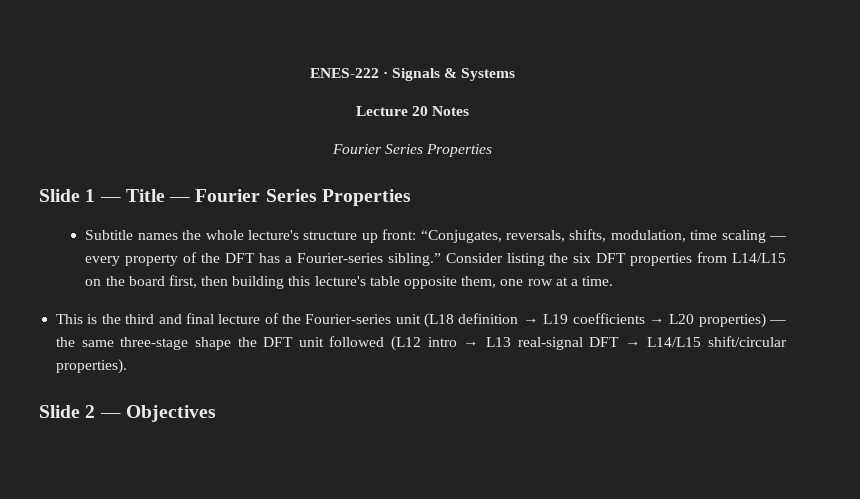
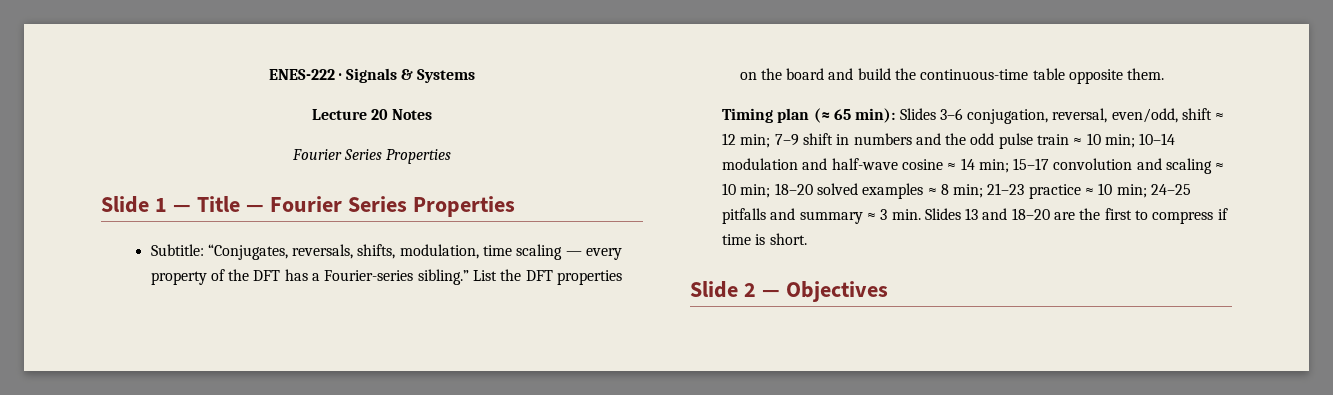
- Subtitle names the whole lecture's structure up front: “Conjugates, reversals, shifts, modulation, time scaling — every property of the DFT has a Fourier-series sibling.”
+ Subtitle: “Conjugates, reversals, shifts, modulation, time scaling — every property of the DFT has a Fourier-series sibling.”
- Consider listing the six DFT properties from L14/L15 on the board first, then building this lecture's table opposite them, one row at a time.
- This is the third and final lecture of the Fourier-series unit (L18 definition → L19 coefficients → L20 properties) — the same three-stage shape the DFT unit followed (L12 intro → L13 real-signal DFT → L14/L15 shift/circular properties).
+ List the DFT properties on the board and build the continuous-time table opposite them.
+ Timing plan (≈ 65 min): Slides 3–6 conjugation, reversal, even/odd, shift ≈ 12 min; 7–9 shift in numbers and the odd pulse train ≈ 10 min; 10–14 modulation and half-wave cosine ≈ 14 min; 15–17 convolution and scaling ≈ 10 min; 18–20 solved examples ≈ 8 min; 21–23 practice ≈ 10 min; 24–25 pitfalls and summary ≈ 3 min. Slides 13 and 18–20 are the first to compress if time is short.

